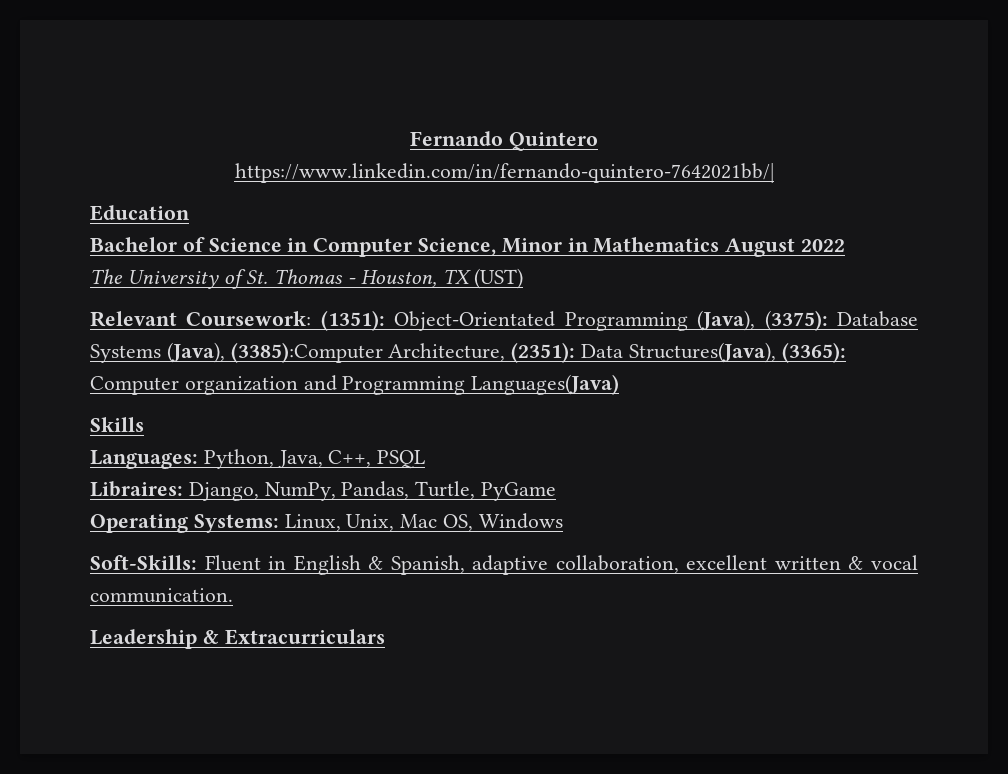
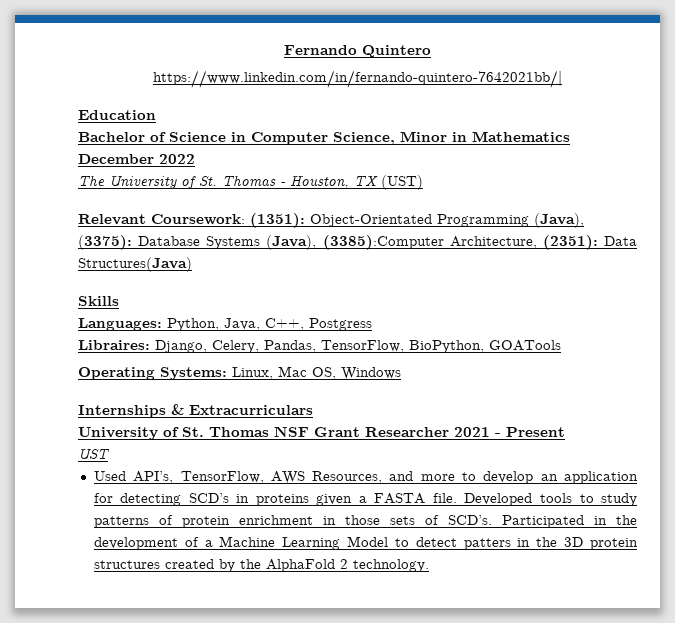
- Bachelor of Science in Computer Science, Minor in Mathematics August 2022
+ Bachelor of Science in Computer Science, Minor in Mathematics December 2022
- Relevant Coursework: (1351): Object-Orientated Programming (Java), (3375): Database Systems (Java), (3385):Computer Architecture, (2351): Data Structures(Java), (3365): Computer organization and Programming Languages(Java)
+ Relevant Coursework: (1351): Object-Orientated Programming (Java), (3375): Database Systems (Java), (3385):Computer Architecture, (2351): Data Structures(Java)
- Languages: Python, Java, C++, PSQL
+ Languages: Python, Java, C++, Postgress
- Libraires: Django, NumPy, Pandas, Turtle, PyGame
+ Libraires: Django, Celery, Pandas, TensorFlow, BioPython, GOATools
- Operating Systems: Linux, Unix, Mac OS, Windows
+ Operating Systems: Linux, Mac OS, Windows
- Soft-Skills: Fluent in English & Spanish, adaptive collaboration, excellent written & vocal communication.
- Leadership & Extracurriculars
+ Internships & Extracurriculars
+ University of St. Thomas NSF Grant Researcher 2021 - Present
+ UST
+ Used API’s, TensorFlow, AWS Resources, and more to develop an application for detecting SCD’s in proteins given a FASTA file. Developed tools to study patterns of protein enrichment in those sets of SCD’s. Participated in the development of a Machine Learning Model to detect patters in the 3D protein structures created by the AlphaFold 2 technology.

